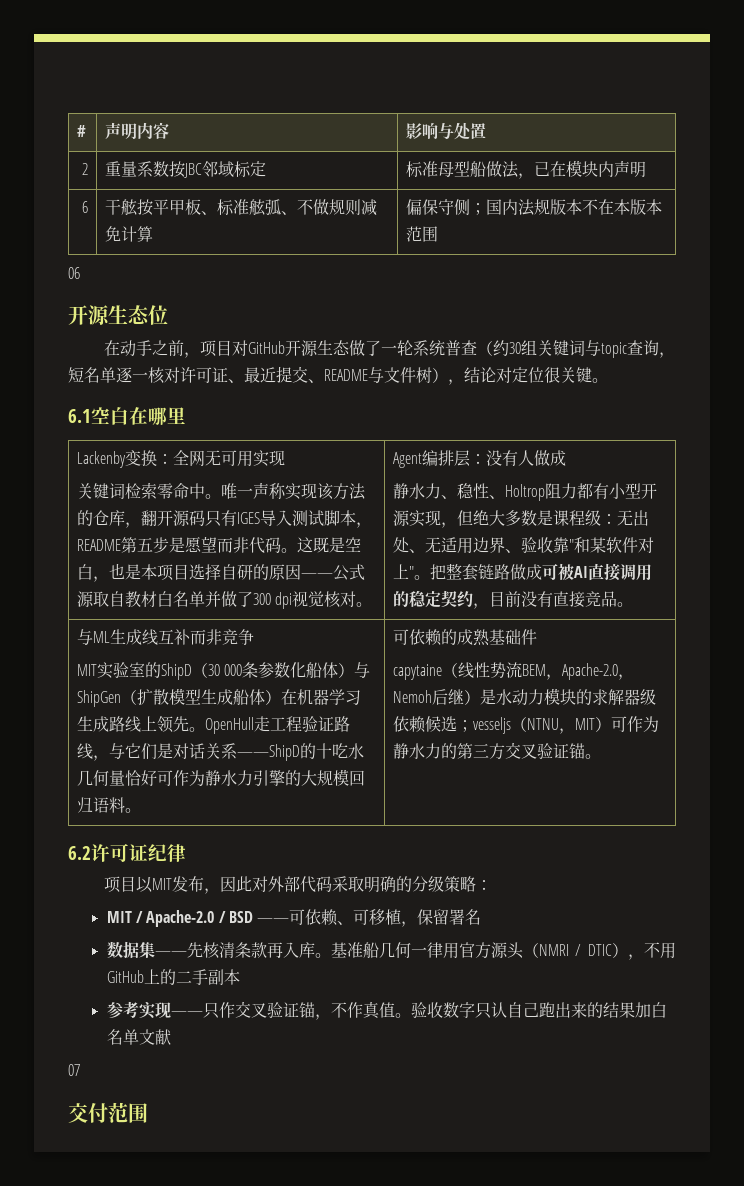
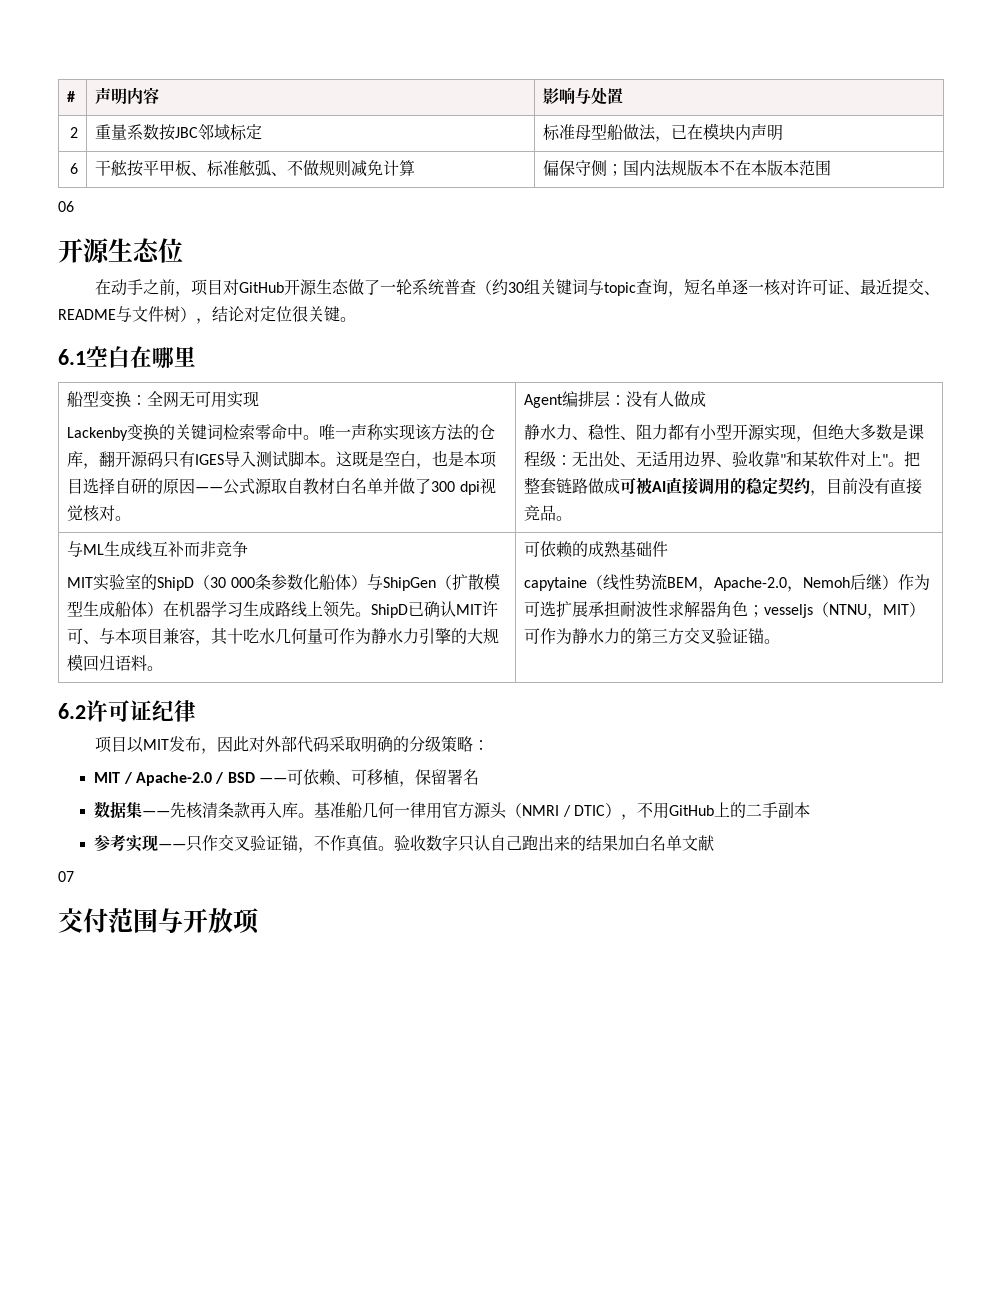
- Lackenby变换：全网无可用实现
+ 船型变换：全网无可用实现
- 关键词检索零命中。
+ Lackenby变换的关键词检索零命中。
- 唯一声称实现该方法的仓库，翻开源码只有IGES导入测试脚本，README第五步是愿望而非代码。
+ 唯一声称实现该方法的仓库，翻开源码只有IGES导入测试脚本。
- 静水力、稳性、Holtrop阻力都有小型开源实现，但绝大多数是课程级：无出处、无适用边界、验收靠"和某软件对上"。
+ 静水力、稳性、阻力都有小型开源实现，但绝大多数是课程级：无出处、无适用边界、验收靠"和某软件对上"。
- OpenHull走工程验证路线，与它们是对话关系——ShipD的十吃水几何量恰好可作为静水力引擎的大规模回归语料。
+ ShipD已确认MIT许可、与本项目兼容，其十吃水几何量可作为静水力引擎的大规模回归语料。
- capytaine（线性势流BEM，Apache-2.0，Nemoh后继）是水动力模块的求解器级依赖候选；vesseljs（NTNU，MIT）可作为静水力的第三方交叉验证锚。
+ capytaine（线性势流BEM，Apache-2.0，Nemoh后继）作为可选扩展承担耐波性求解器角色；vesseljs（NTNU，MIT）可作为静水力的第三方交叉验证锚。
- 交付范围
+ 交付范围与开放项

